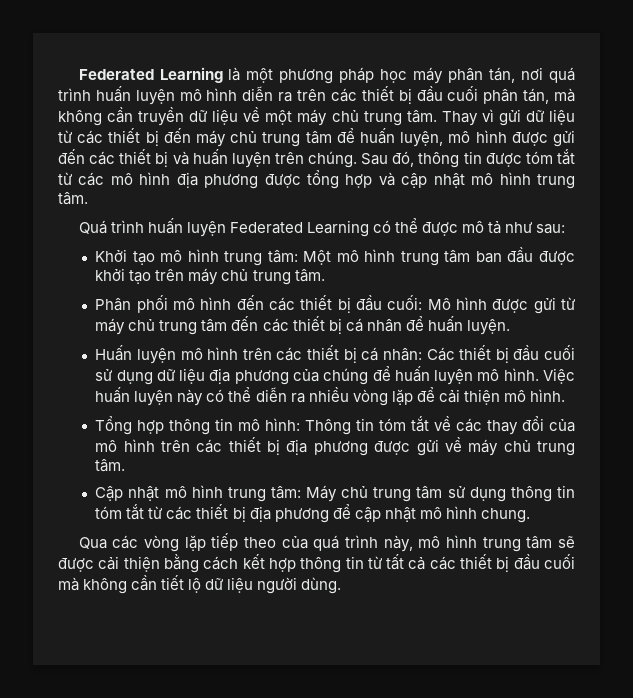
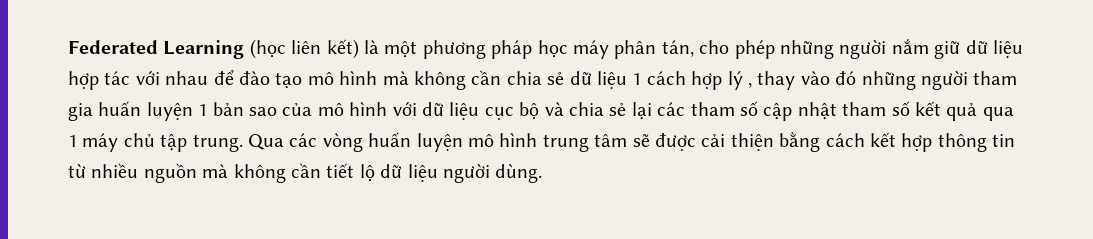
- Federated Learning là một phương pháp học máy phân tán, nơi quá trình huấn luyện mô hình diễn ra trên các thiết bị đầu cuối phân tán, mà không cần truyền dữ liệu về một máy chủ trung tâm. Thay vì gửi dữ liệu từ các thiết bị đến máy chủ trung tâm để huấn luyện, mô hình được gửi đến các thiết bị và huấn luyện trên chúng. Sau đó, thông tin được tóm tắt từ các mô hình địa phương được tổng hợp và cập nhật mô hình trung tâm.
- Quá trình huấn luyện Federated Learning có thể được mô tả như sau:
- Khởi tạo mô hình trung tâm: Một mô hình trung tâm ban đầu được khởi tạo trên máy chủ trung tâm.
- Phân phối mô hình đến các thiết bị đầu cuối: Mô hình được gửi từ máy chủ trung tâm đến các thiết bị cá nhân để huấn luyện.
- Huấn luyện mô hình trên các thiết bị cá nhân: Các thiết bị đầu cuối sử dụng dữ liệu địa phương của chúng để huấn luyện mô hình. Việc huấn luyện này có thể diễn ra nhiều vòng lặp để cải thiện mô hình.
- Tổng hợp thông tin mô hình: Thông tin tóm tắt về các thay đổi của mô hình trên các thiết bị địa phương được gửi về máy chủ trung tâm.
- Cập nhật mô hình trung tâm: Máy chủ trung tâm sử dụng thông tin tóm tắt từ các thiết bị địa phương để cập nhật mô hình chung.
- Qua các vòng lặp tiếp theo của quá trình này, mô hình trung tâm sẽ được cải thiện bằng cách kết hợp thông tin từ tất cả các thiết bị đầu cuối mà không cần tiết lộ dữ liệu người dùng.
+ Federated Learning (học liên kết) là một phương pháp học máy phân tán, cho phép những người nắm giữ dữ liệu hợp tác với nhau để đào tạo mô hình mà không cần chia sẻ dữ liệu 1 cách hợp lý , thay vào đó những người tham gia huấn luyện 1 bản sao của mô hình với dữ liệu cục bộ và chia sẻ lại các tham số cập nhật tham số kết quả qua 1 máy chủ tập trung. Qua các vòng huấn luyện mô hình trung tâm sẽ được cải thiện bằng cách kết hợp thông tin từ nhiều nguồn mà không cần tiết lộ dữ liệu người dùng.

